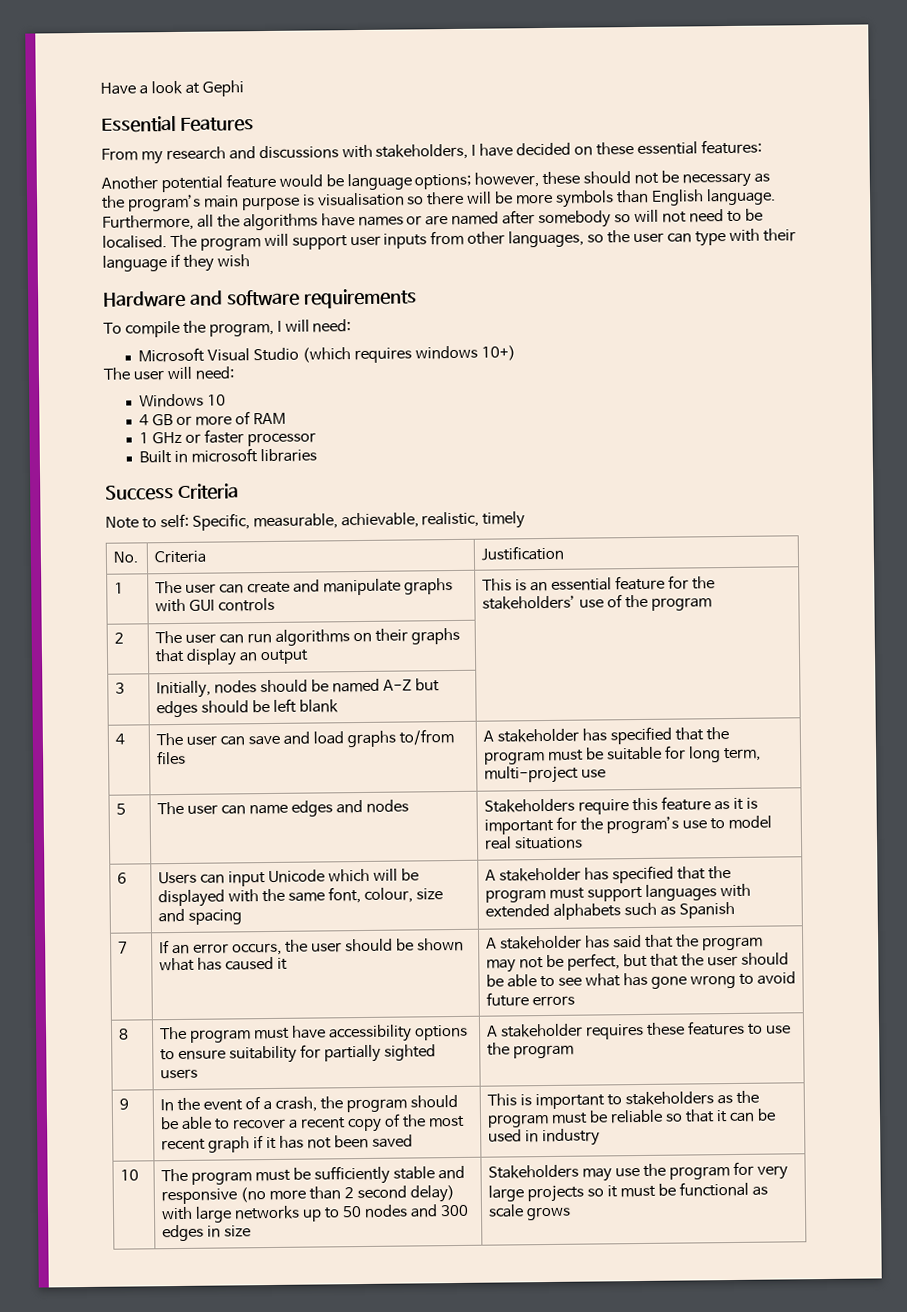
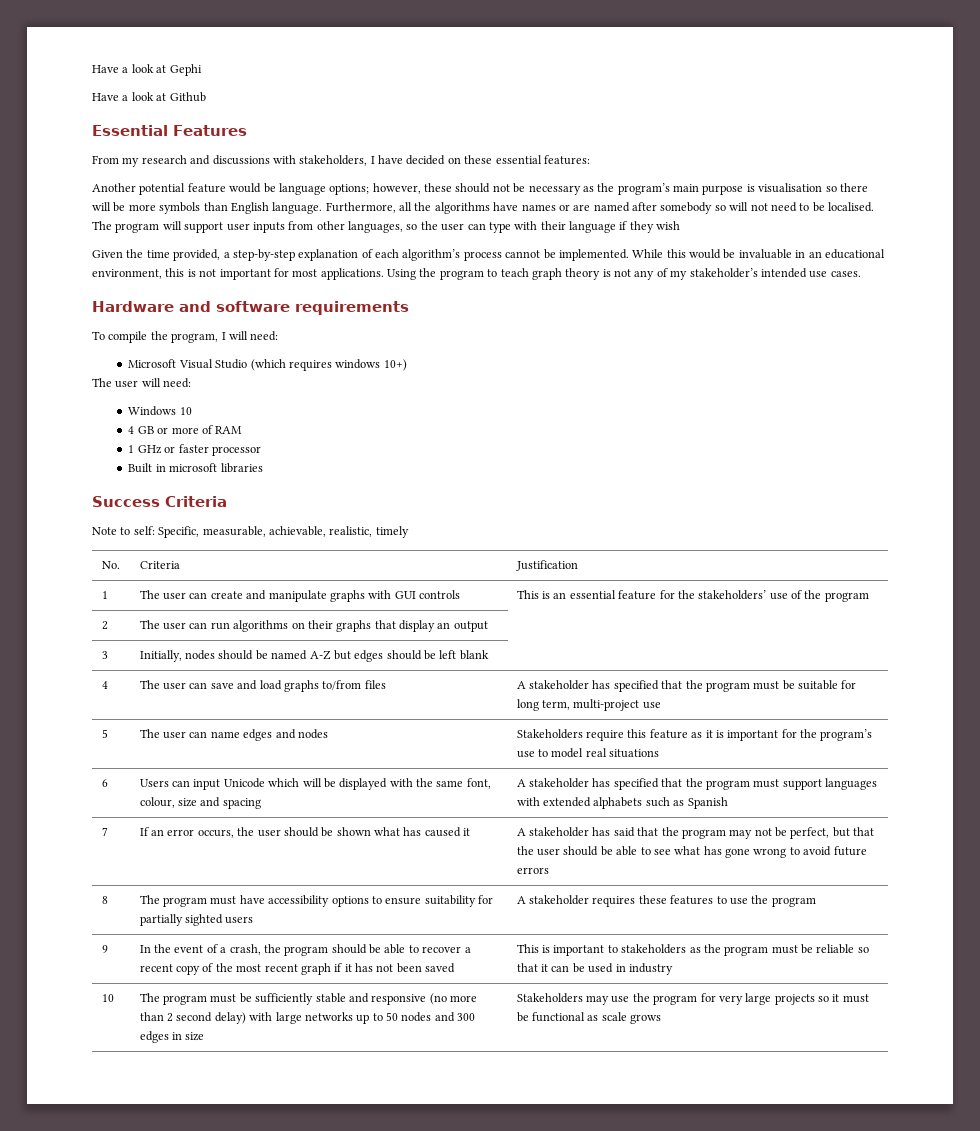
+ Have a look at Github
+ Given the time provided, a step-by-step explanation of each algorithm’s process cannot be implemented. While this would be invaluable in an educational environment, this is not important for most applications. Using the program to teach graph theory is not any of my stakeholder’s intended use cases.

